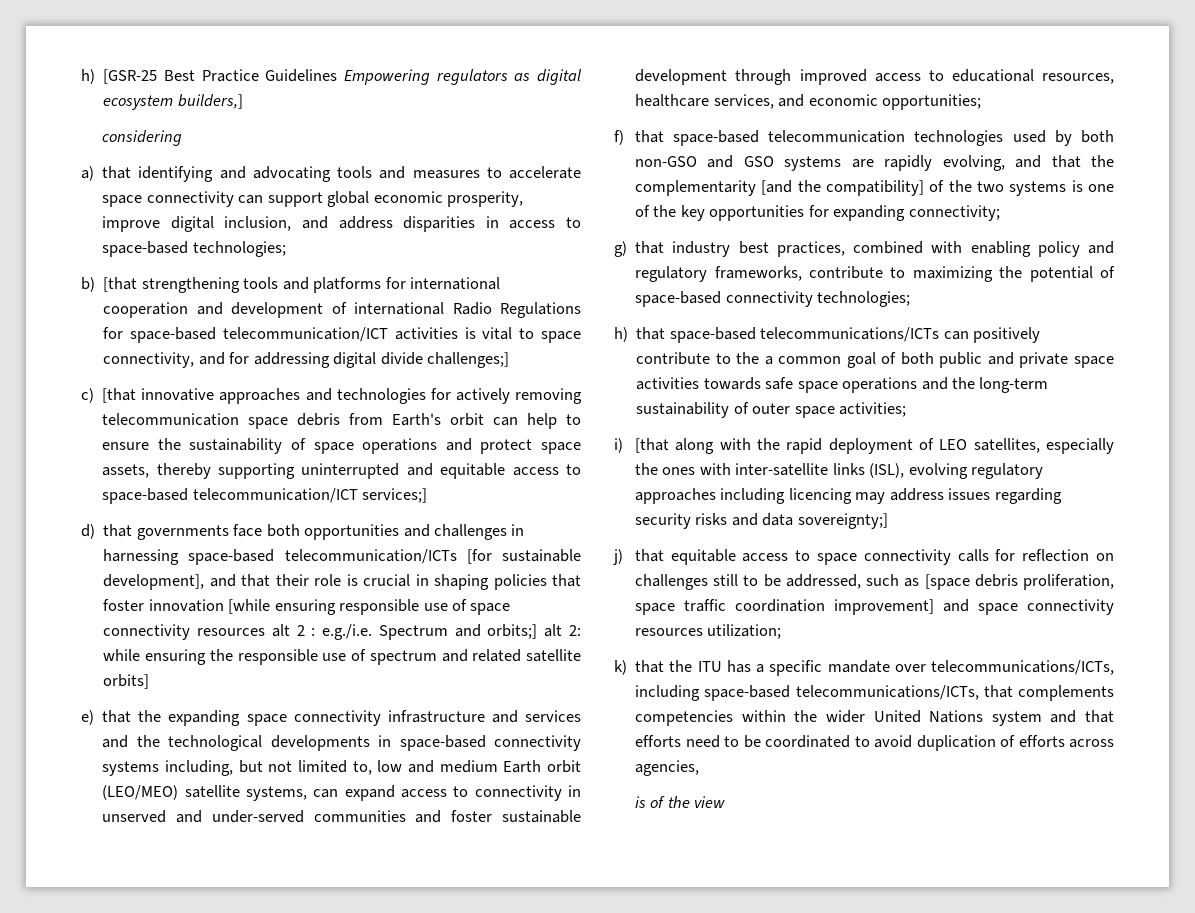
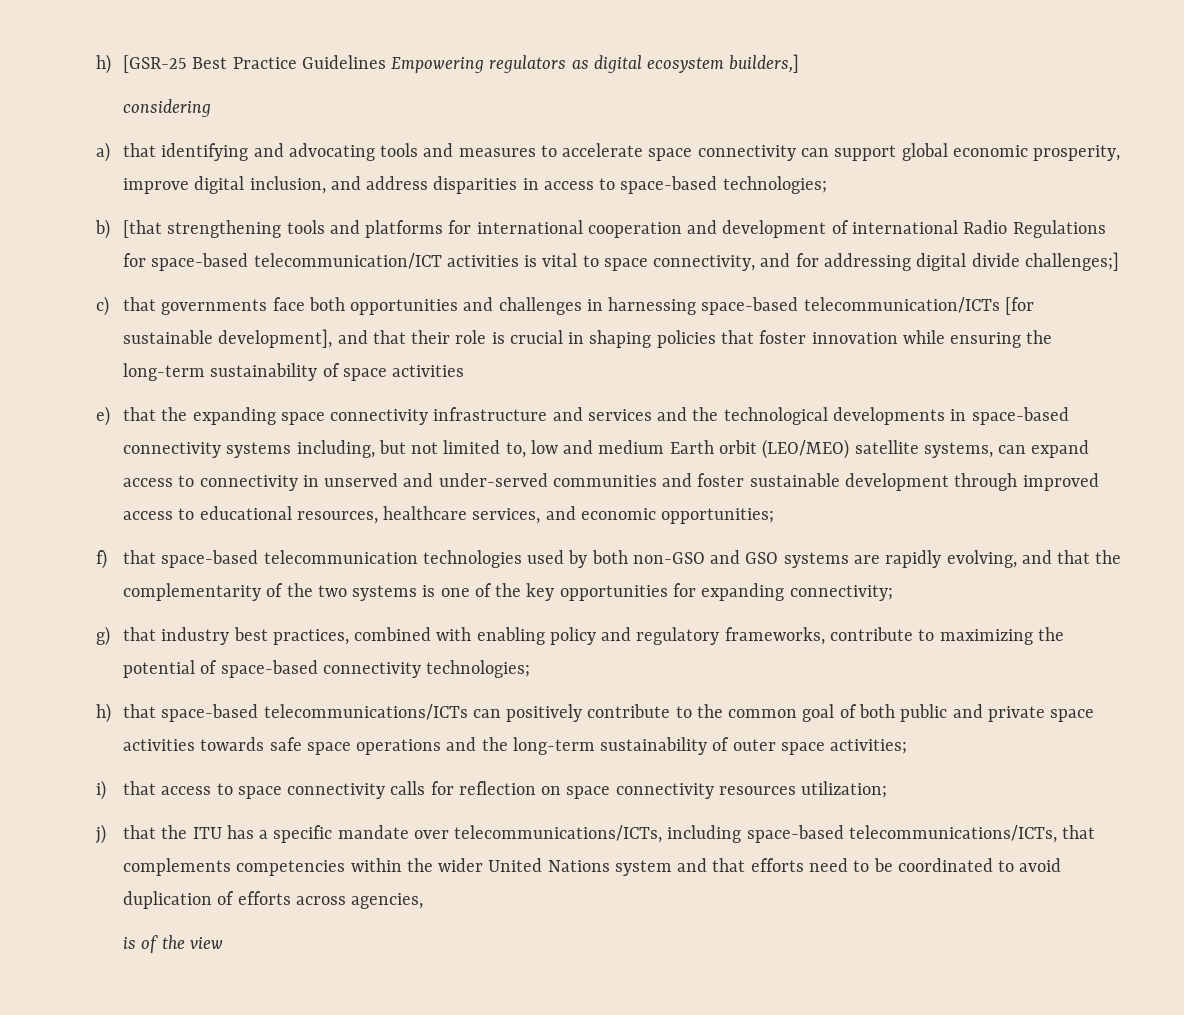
- c) [that innovative approaches and technologies for actively removing telecommunication space debris from Earth's orbit can help to ensure the sustainability of space operations and protect space assets, thereby supporting uninterrupted and equitable access to space-based telecommunication/ICT services;]
- d) that governments face both opportunities and challenges in harnessing space-based telecommunication/ICTs [for sustainable development], and that their role is crucial in shaping policies that foster innovation [while ensuring responsible use of space connectivity resources alt 2 : e.g./i.e. Spectrum and orbits;] alt 2: while ensuring the responsible use of spectrum and related satellite orbits]
+ c) that governments face both opportunities and challenges in harnessing space-based telecommunication/ICTs [for sustainable development], and that their role is crucial in shaping policies that foster innovation while ensuring the long-term sustainability of space activities
- f) that space-based telecommunication technologies used by both non-GSO and GSO systems are rapidly evolving, and that the complementarity [and the compatibility] of the two systems is one of the key opportunities for expanding connectivity;
+ f) that space-based telecommunication technologies used by both non-GSO and GSO systems are rapidly evolving, and that the complementarity of the two systems is one of the key opportunities for expanding connectivity;
- h) that space-based telecommunications/ICTs can positively contribute to the a common goal of both public and private space activities towards safe space operations and the long-term sustainability of outer space activities;
+ h) that space-based telecommunications/ICTs can positively contribute to the common goal of both public and private space activities towards safe space operations and the long-term sustainability of outer space activities;
- i) [that along with the rapid deployment of LEO satellites, especially the ones with inter-satellite links (ISL), evolving regulatory approaches including licencing may address issues regarding security risks and data sovereignty;]
- j) that equitable access to space connectivity calls for reflection on challenges still to be addressed, such as [space debris proliferation, space traffic coordination improvement] and space connectivity resources utilization;
+ i) that access to space connectivity calls for reflection on space connectivity resources utilization;
- k) that the ITU has a specific mandate over telecommunications/ICTs, including space-based telecommunications/ICTs, that complements competencies within the wider United Nations system and that efforts need to be coordinated to avoid duplication of efforts across agencies,
+ j) that the ITU has a specific mandate over telecommunications/ICTs, including space-based telecommunications/ICTs, that complements competencies within the wider United Nations system and that efforts need to be coordinated to avoid duplication of efforts across agencies,

